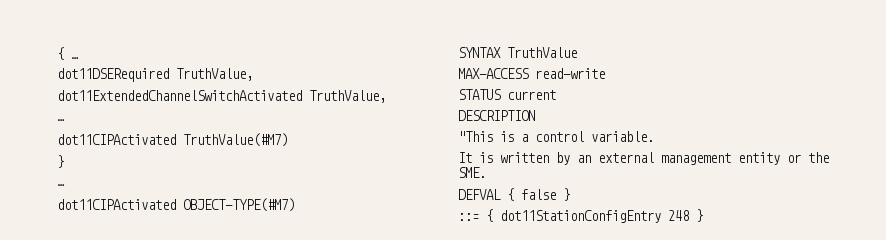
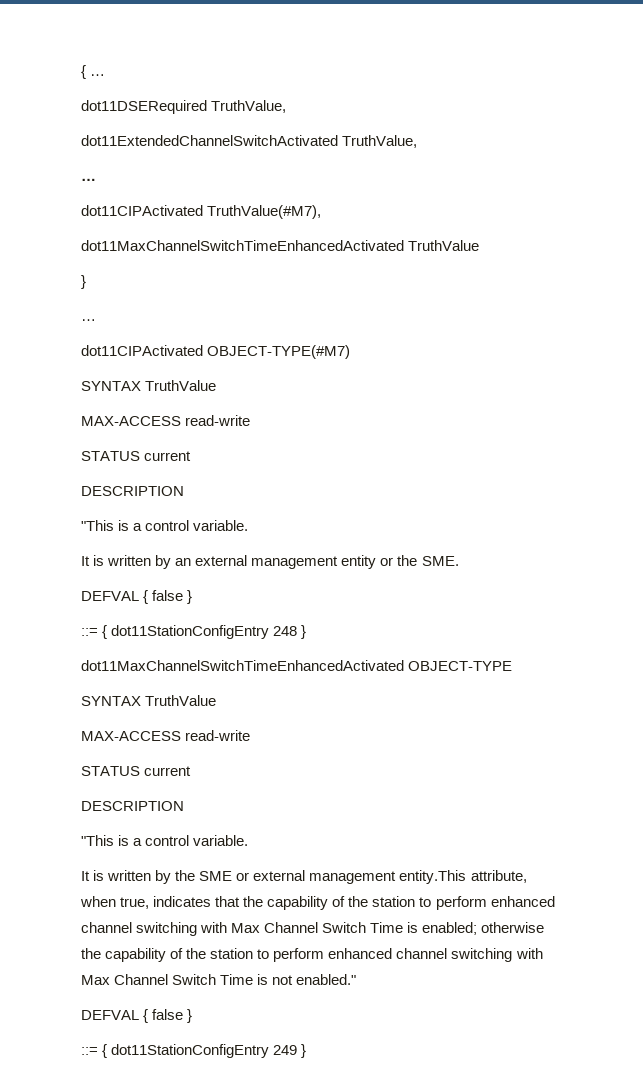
- dot11CIPActivated TruthValue(#M7)
+ dot11CIPActivated TruthValue(#M7),
+ dot11MaxChannelSwitchTimeEnhancedActivated TruthValue
+ dot11MaxChannelSwitchTimeEnhancedActivated OBJECT-TYPE
+ SYNTAX TruthValue
+ MAX-ACCESS read-write
+ STATUS current
+ DESCRIPTION
+ "This is a control variable.
+ It is written by the SME or external management entity.This attribute, when true, indicates that the capability of the station to perform enhanced channel switching with Max Channel Switch Time is enabled; otherwise the capability of the station to perform enhanced channel switching with Max Channel Switch Time is not enabled."
+ DEFVAL { false }
+ ::= { dot11StationConfigEntry 249 }

